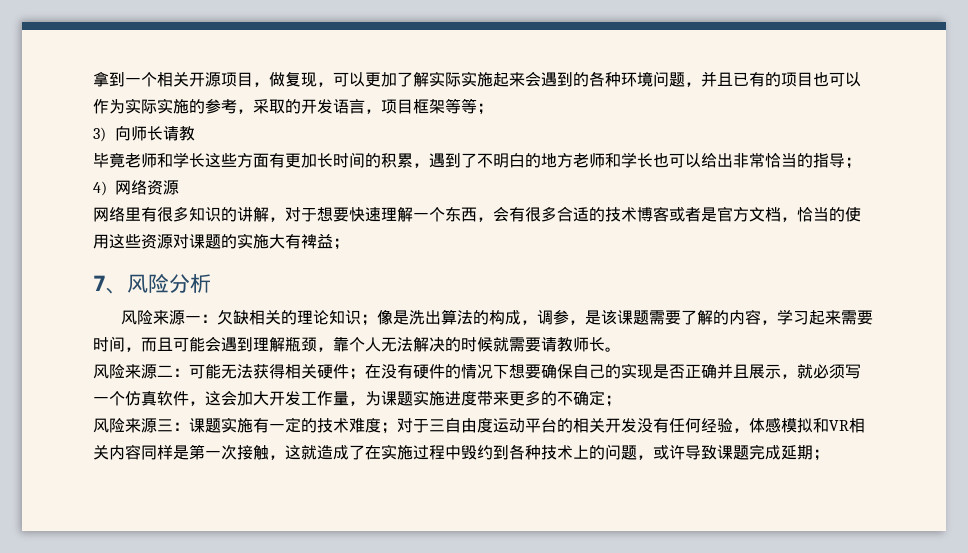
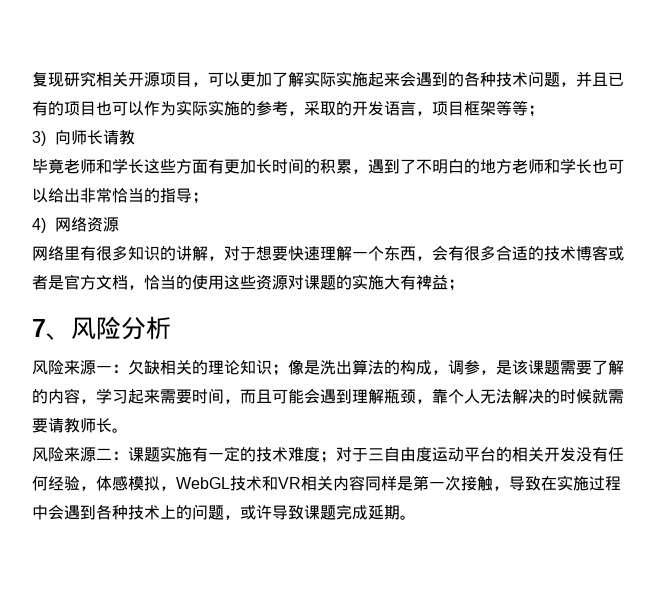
- 拿到一个相关开源项目，做复现，可以更加了解实际实施起来会遇到的各种环境问题，并且已有的项目也可以作为实际实施的参考，采取的开发语言，项目框架等等；
+ 复现研究相关开源项目，可以更加了解实际实施起来会遇到的各种技术问题，并且已有的项目也可以作为实际实施的参考，采取的开发语言，项目框架等等；
- 风险来源二：可能无法获得相关硬件；在没有硬件的情况下想要确保自己的实现是否正确并且展示，就必须写一个仿真软件，这会加大开发工作量，为课题实施进度带来更多的不确定；
- 风险来源三：课题实施有一定的技术难度；对于三自由度运动平台的相关开发没有任何经验，体感模拟和VR相关内容同样是第一次接触，这就造成了在实施过程中毁约到各种技术上的问题，或许导致课题完成延期；
+ 风险来源二：课题实施有一定的技术难度；对于三自由度运动平台的相关开发没有任何经验，体感模拟，WebGL技术和VR相关内容同样是第一次接触，导致在实施过程中会遇到各种技术上的问题，或许导致课题完成延期。

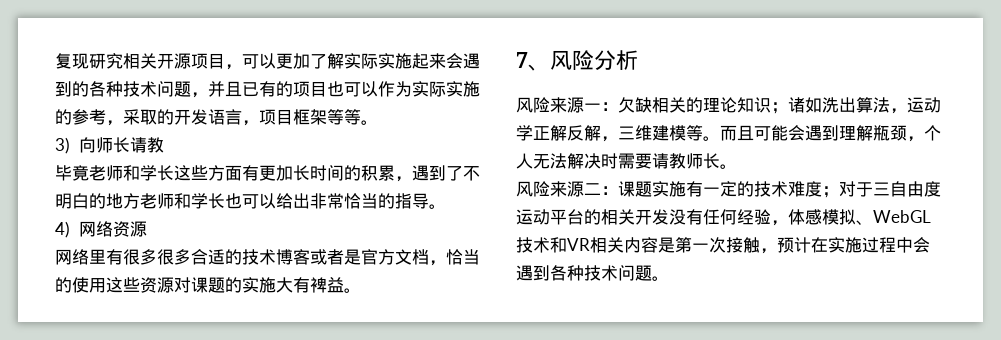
- 复现研究相关开源项目，可以更加了解实际实施起来会遇到的各种技术问题，并且已有的项目也可以作为实际实施的参考，采取的开发语言，项目框架等等；
+ 复现研究相关开源项目，可以更加了解实际实施起来会遇到的各种技术问题，并且已有的项目也可以作为实际实施的参考，采取的开发语言，项目框架等等。
- 毕竟老师和学长这些方面有更加长时间的积累，遇到了不明白的地方老师和学长也可以给出非常恰当的指导；
+ 毕竟老师和学长这些方面有更加长时间的积累，遇到了不明白的地方老师和学长也可以给出非常恰当的指导。
- 网络里有很多知识的讲解，对于想要快速理解一个东西，会有很多合适的技术博客或者是官方文档，恰当的使用这些资源对课题的实施大有裨益；
+ 网络里有很多很多合适的技术博客或者是官方文档，恰当的使用这些资源对课题的实施大有裨益。
- 风险来源一：欠缺相关的理论知识；像是洗出算法的构成，调参，是该课题需要了解的内容，学习起来需要时间，而且可能会遇到理解瓶颈，靠个人无法解决的时候就需要请教师长。
+ 风险来源一：欠缺相关的理论知识；诸如洗出算法，运动学正解反解，三维建模等。而且可能会遇到理解瓶颈，个人无法解决时需要请教师长。
- 风险来源二：课题实施有一定的技术难度；对于三自由度运动平台的相关开发没有任何经验，体感模拟，WebGL技术和VR相关内容同样是第一次接触，导致在实施过程中会遇到各种技术上的问题，或许导致课题完成延期。
+ 风险来源二：课题实施有一定的技术难度；对于三自由度运动平台的相关开发没有任何经验，体感模拟、WebGL技术和VR相关内容是第一次接触，预计在实施过程中会遇到各种技术问题。

